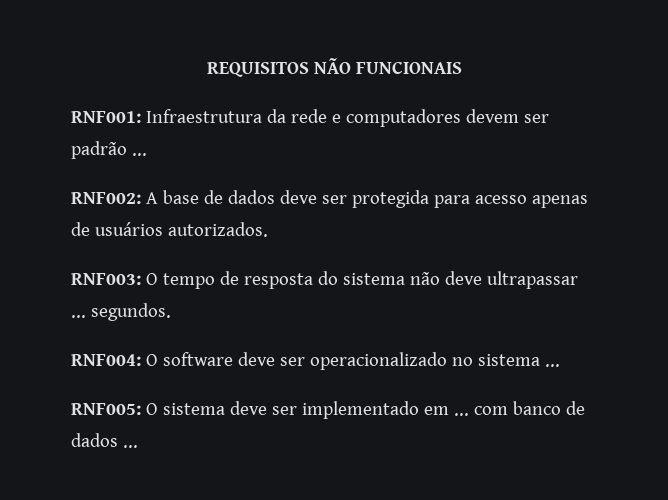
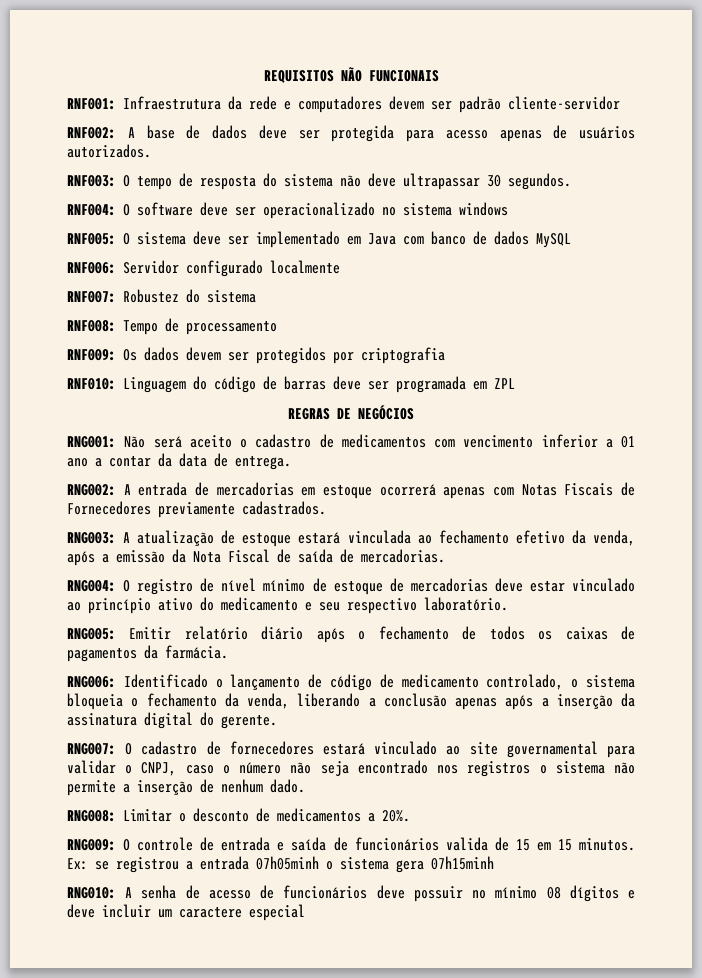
- RNF001: Infraestrutura da rede e computadores devem ser padrão ...
+ RNF001: Infraestrutura da rede e computadores devem ser padrão cliente-servidor
- RNF003: O tempo de resposta do sistema não deve ultrapassar ... segundos.
+ RNF003: O tempo de resposta do sistema não deve ultrapassar 30 segundos.
- RNF004: O software deve ser operacionalizado no sistema ...
+ RNF004: O software deve ser operacionalizado no sistema windows
- RNF005: O sistema deve ser implementado em ... com banco de dados ...
+ RNF005: O sistema deve ser implementado em Java com banco de dados MySQL
+ RNF006: Servidor configurado localmente
+ RNF007: Robustez do sistema
+ RNF008: Tempo de processamento
+ RNF009: Os dados devem ser protegidos por criptografia
+ RNF010: Linguagem do código de barras deve ser programada em ZPL
+ REGRAS DE NEGÓCIOS
+ RNG001: Não será aceito o cadastro de medicamentos com vencimento inferior a 01 ano a contar da data de entrega.
+ RNG002: A entrada de mercadorias em estoque ocorrerá apenas com Notas Fiscais de Fornecedores previamente cadastrados.
+ RNG003: A atualização de estoque estará vinculada ao fechamento efetivo da venda, após a emissão da Nota Fiscal de saída de mercadorias.
+ RNG004: O registro de nível mínimo de estoque de mercadorias deve estar vinculado ao princípio ativo do medicamento e seu respectivo laboratório.
+ RNG005: Emitir relatório diário após o fechamento de todos os caixas de pagamentos da farmácia.
+ RNG006: Identificado o lançamento de código de medicamento controlado, o sistema bloqueia o fechamento da venda, liberando a conclusão apenas após a inserção da assinatura digital do gerente.
+ RNG007: O cadastro de fornecedores estará vinculado ao site governamental para validar o CNPJ, caso o número não seja encontrado nos registros o sistema não permite a inserção de nenhum dado.
+ RNG008: Limitar o desconto de medicamentos a 20%.
+ RNG009: O controle de entrada e saída de funcionários valida de 15 em 15 minutos. Ex: se registrou a entrada 07h05minh o sistema gera 07h15minh
+ RNG010: A senha de acesso de funcionários deve possuir no mínimo 08 dígitos e deve incluir um caractere especial

